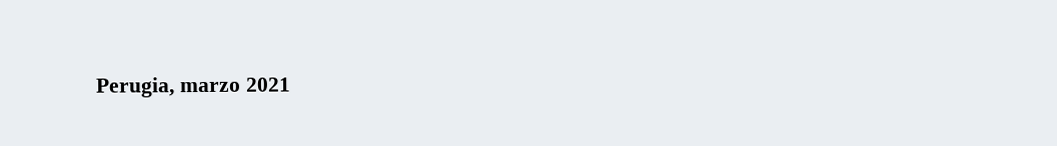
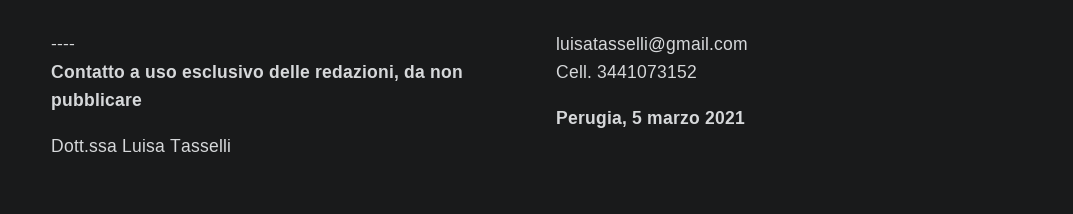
- Perugia, marzo 2021
+ ----
+ Contatto a uso esclusivo delle redazioni, da non pubblicare
+ Dott.ssa Luisa Tasselli
+ luisatasselli@gmail.com
+ Cell. 3441073152
+ Perugia, 5 marzo 2021

